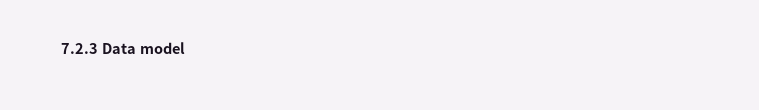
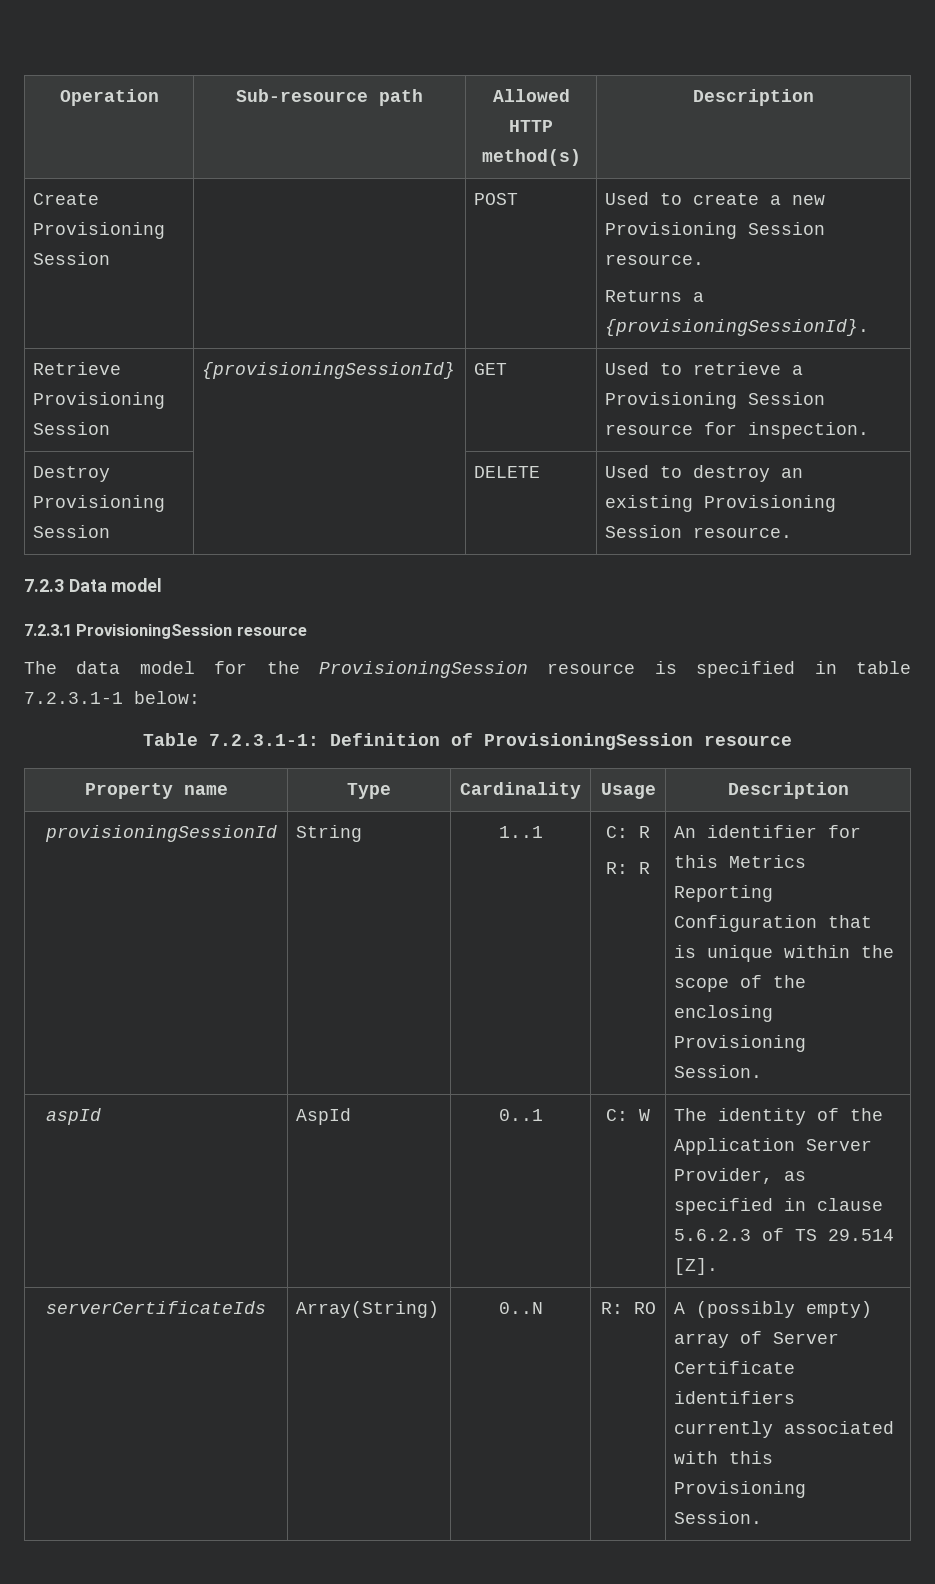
+ Operation | Sub-resource path | Allowed HTTP method(s) | Description
+ Create Provisioning Session | | POST | Used to create a new Provisioning Session resource.
+ Returns a {provisioningSessionId}.
+ Retrieve Provisioning Session | {provisioningSessionId} | GET | Used to retrieve a Provisioning Session resource for inspection.
+ Destroy Provisioning Session | | DELETE | Used to destroy an existing Provisioning Session resource.
  7.2.3 Data model
+ 7.2.3.1 ProvisioningSession resource
+ The data model for the ProvisioningSession resource is specified in table 7.2.3.1-1 below:
+ Table 7.2.3.1-1: Definition of ProvisioningSession resource
+ Property name | Type | Cardinality | Usage | Description
+ provisioningSessionId | String | 1..1 | C: R
+ R: R | An identifier for this Metrics Reporting Configuration that is unique within the scope of the enclosing Provisioning Session.
+ aspId | AspId | 0..1 | C: W | The identity of the Application Server Provider, as specified in clause 5.6.2.3 of TS 29.514 [Z].
+ serverCertificateIds | Array(String) | 0..N | R: RO | A (possibly empty) array of Server Certificate identifiers currently associated with this Provisioning Session.

